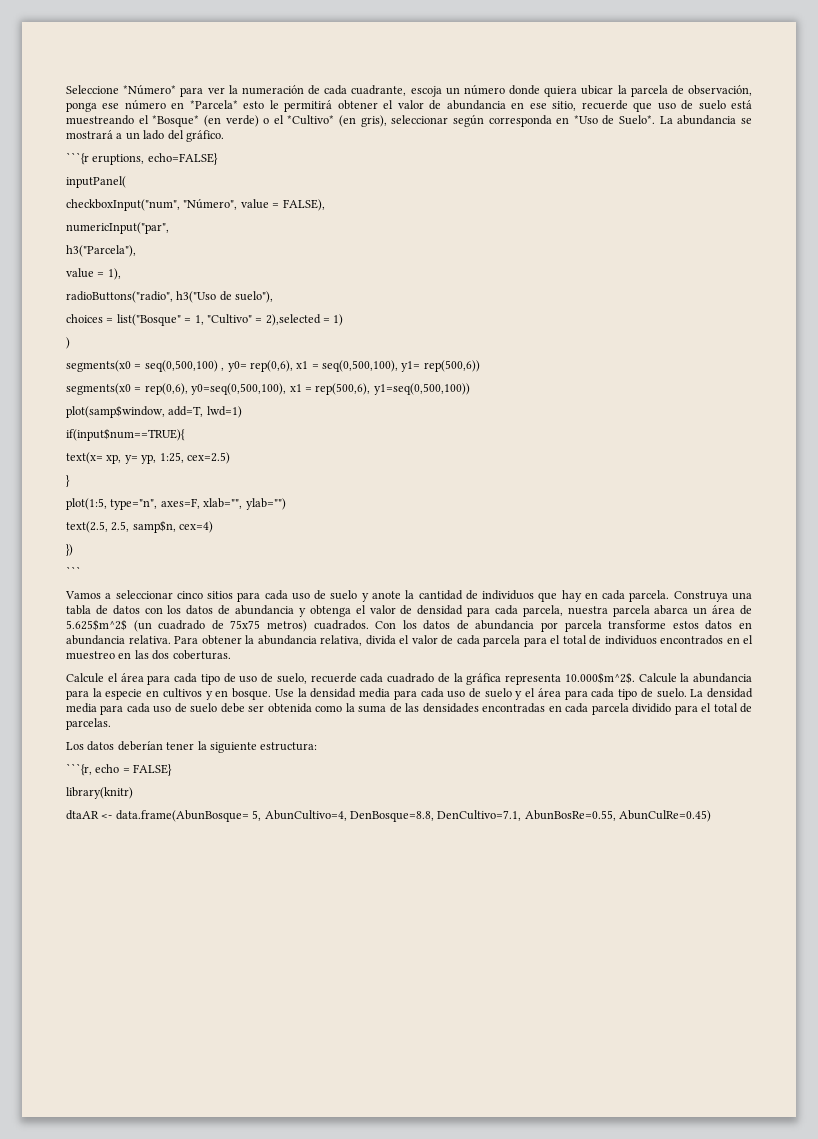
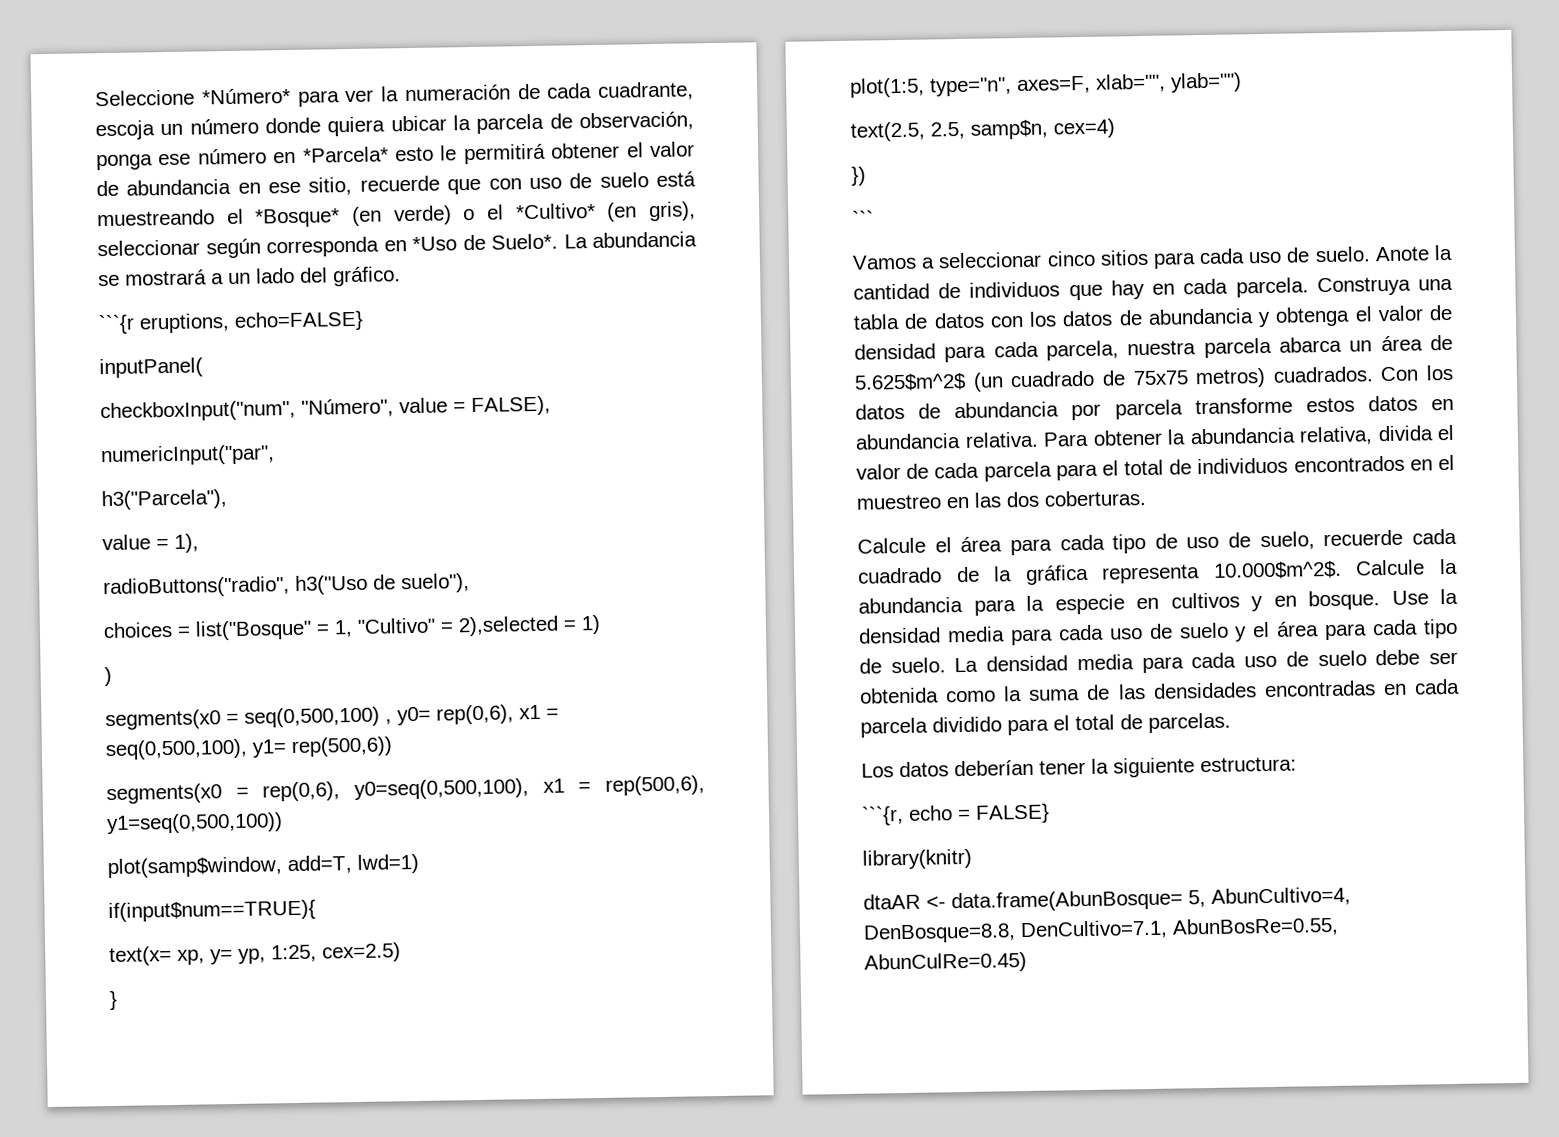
- Seleccione *Número* para ver la numeración de cada cuadrante, escoja un número donde quiera ubicar la parcela de observación, ponga ese número en *Parcela* esto le permitirá obtener el valor de abundancia en ese sitio, recuerde que uso de suelo está muestreando el *Bosque* (en verde) o el *Cultivo* (en gris), seleccionar según corresponda en *Uso de Suelo*.
+ Seleccione *Número* para ver la numeración de cada cuadrante, escoja un número donde quiera ubicar la parcela de observación, ponga ese número en *Parcela* esto le permitirá obtener el valor de abundancia en ese sitio, recuerde que con uso de suelo está muestreando el *Bosque* (en verde) o el *Cultivo* (en gris), seleccionar según corresponda en *Uso de Suelo*.
- Vamos a seleccionar cinco sitios para cada uso de suelo y anote la cantidad de individuos que hay en cada parcela.
+ Vamos a seleccionar cinco sitios para cada uso de suelo. Anote la cantidad de individuos que hay en cada parcela.

